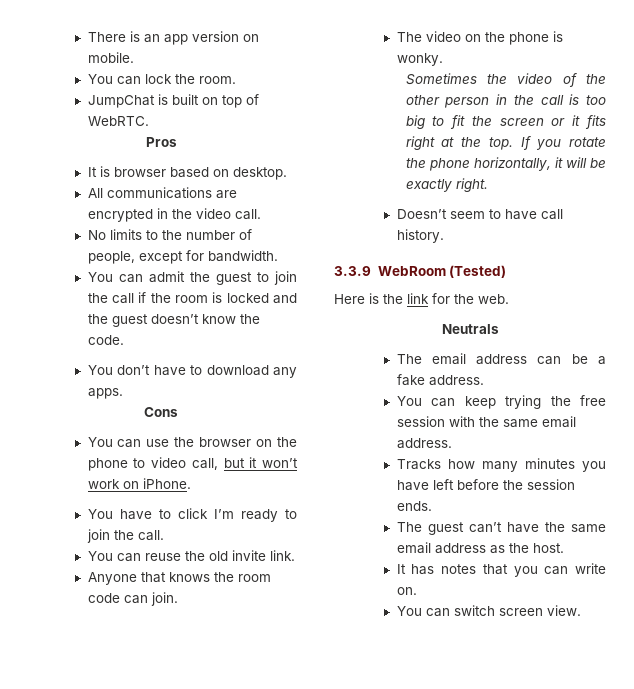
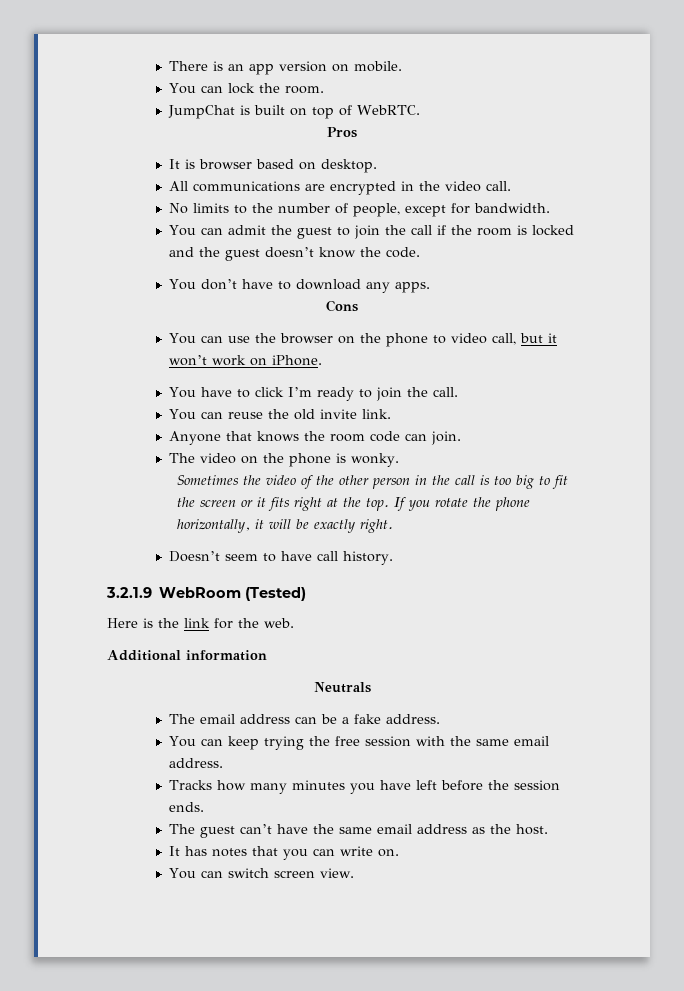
- 3.3.9 WebRoom (Tested)
+ 3.2.1.9 WebRoom (Tested)
+ Additional information

